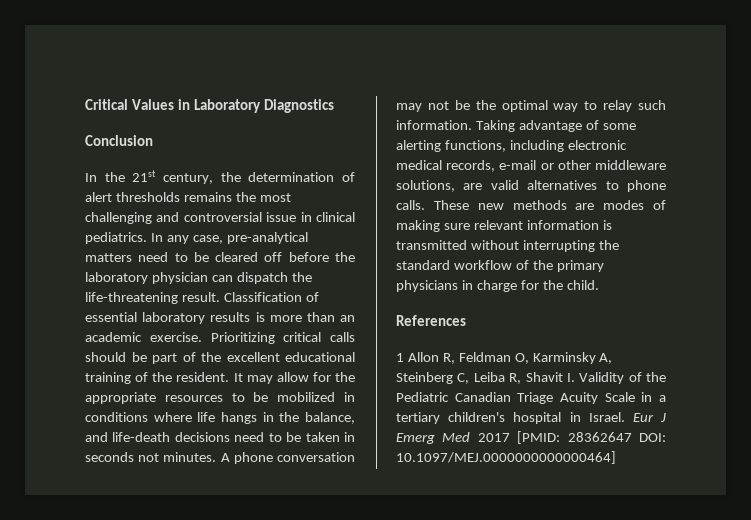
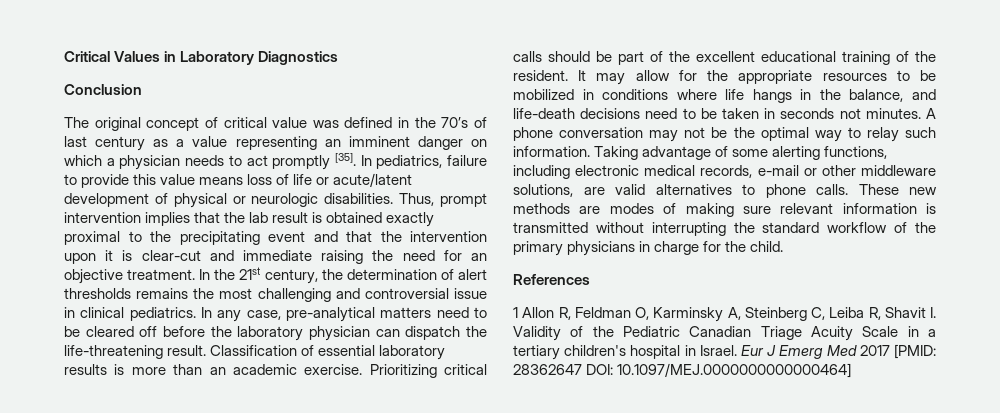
+ The original concept of critical value was defined in the 70’s of last century as a value representing an imminent danger on which a physician needs to act promptly [35]. In pediatrics, failure to provide this value means loss of life or acute/latent development of physical or neurologic disabilities. Thus, prompt intervention implies that the lab result is obtained exactly proximal to the precipitating event and that the intervention upon it is clear-cut and immediate raising the need for an objective treatment.

